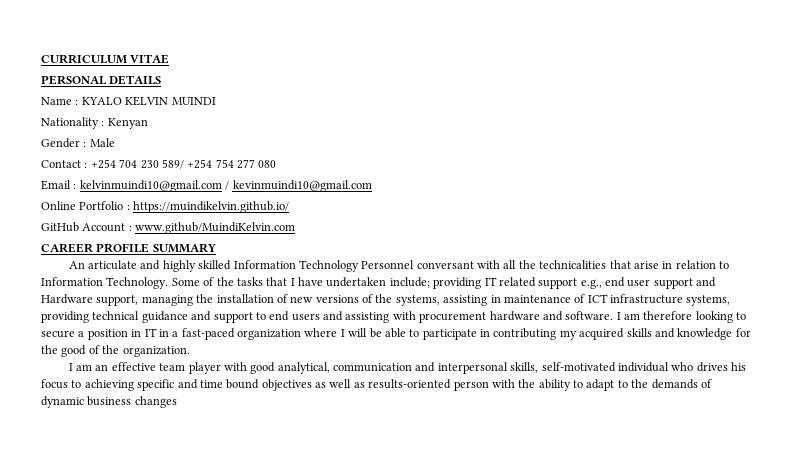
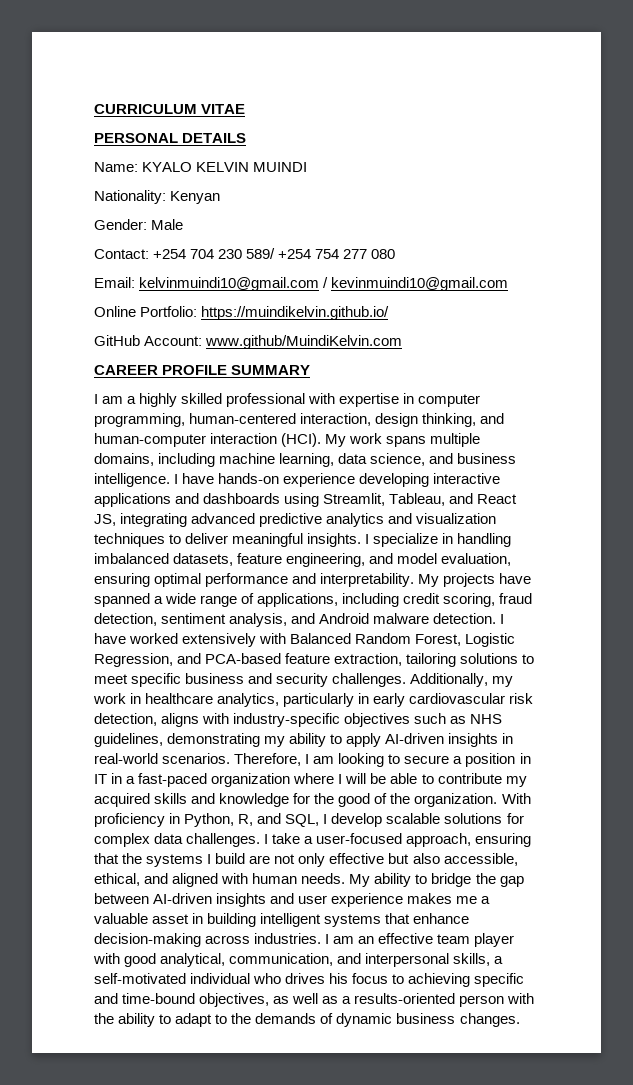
- Name : KYALO KELVIN MUINDI
+ Name: KYALO KELVIN MUINDI
- Nationality : Kenyan
+ Nationality: Kenyan
- Gender : Male
+ Gender: Male
- Contact : +254 704 230 589/ +254 754 277 080
+ Contact: +254 704 230 589/ +254 754 277 080
- Email : kelvinmuindi10@gmail.com / kevinmuindi10@gmail.com
+ Email: kelvinmuindi10@gmail.com / kevinmuindi10@gmail.com
- Online Portfolio : https://muindikelvin.github.io/
+ Online Portfolio: https://muindikelvin.github.io/
- GitHub Account : www.github/MuindiKelvin.com
+ GitHub Account: www.github/MuindiKelvin.com
- An articulate and highly skilled Information Technology Personnel conversant with all the technicalities that arise in relation to Information Technology. Some of the tasks that I have undertaken include; providing IT related support e.g., end user support and Hardware support, managing the installation of new versions of the systems, assisting in maintenance of ICT infrastructure systems, providing technical guidance and support to end users and assisting with procurement hardware and software. I am therefore looking to secure a position in IT in a fast-paced organization where I will be able to participate in contributing my acquired skills and knowledge for the good of the organization.
- I am an effective team player with good analytical, communication and interpersonal skills, self-motivated individual who drives his focus to achieving specific and time bound objectives as well as results-oriented person with the ability to adapt to the demands of dynamic business changes
+ I am a highly skilled professional with expertise in computer programming, human-centered interaction, design thinking, and human-computer interaction (HCI). My work spans multiple domains, including machine learning, data science, and business intelligence. I have hands-on experience developing interactive applications and dashboards using Streamlit, Tableau, and React JS, integrating advanced predictive analytics and visualization techniques to deliver meaningful insights. I specialize in handling imbalanced datasets, feature engineering, and model evaluation, ensuring optimal performance and interpretability. My projects have spanned a wide range of applications, including credit scoring, fraud detection, sentiment analysis, and Android malware detection. I have worked extensively with Balanced Random Forest, Logistic Regression, and PCA-based feature extraction, tailoring solutions to meet specific business and security challenges. Additionally, my work in healthcare analytics, particularly in early cardiovascular risk detection, aligns with industry-specific objectives such as NHS guidelines, demonstrating my ability to apply AI-driven insights in real-world scenarios. Therefore, I am looking to secure a position in IT in a fast-paced organization where I will be able to contribute my acquired skills and knowledge for the good of the organization. With proficiency in Python, R, and SQL, I develop scalable solutions for complex data challenges. I take a user-focused approach, ensuring that the systems I build are not only effective but also accessible, ethical, and aligned with human needs. My ability to bridge the gap between AI-driven insights and user experience makes me a valuable asset in building intelligent systems that enhance decision-making across industries. I am an effective team player with good analytical, communication, and interpersonal skills, a self-motivated individual who drives his focus to achieving specific and time-bound objectives, as well as a results-oriented person with the ability to adapt to the demands of dynamic business changes.

